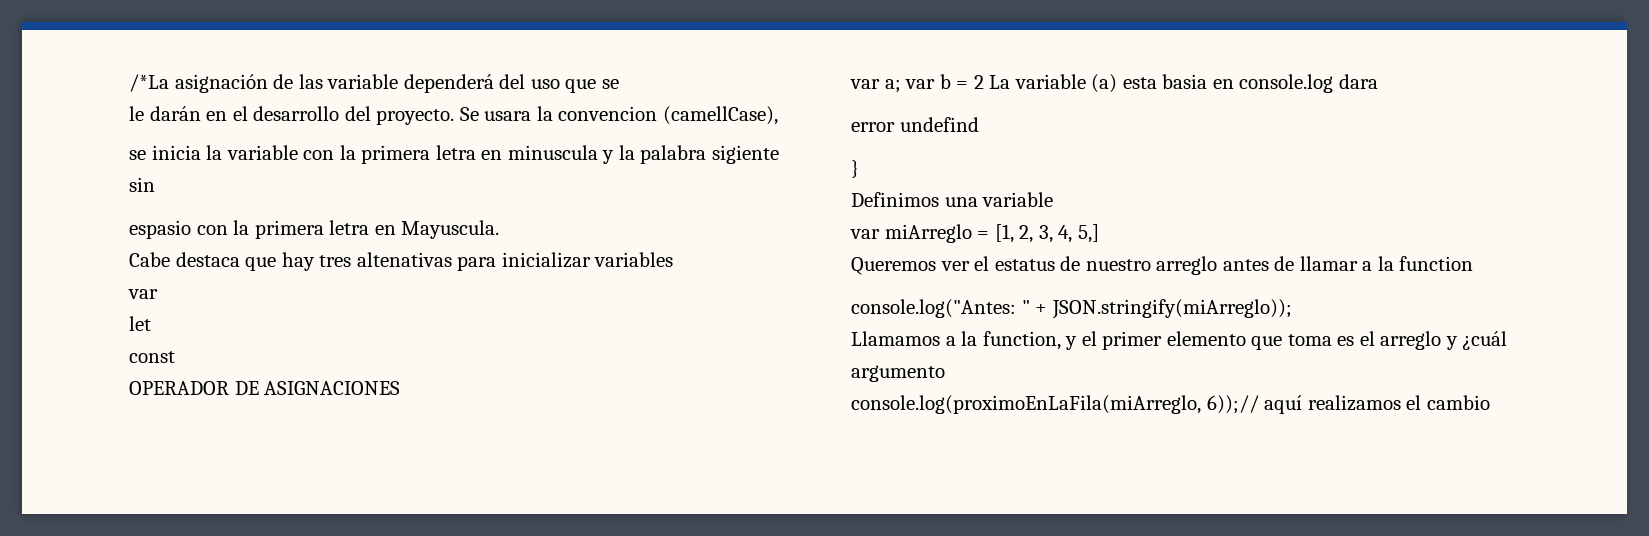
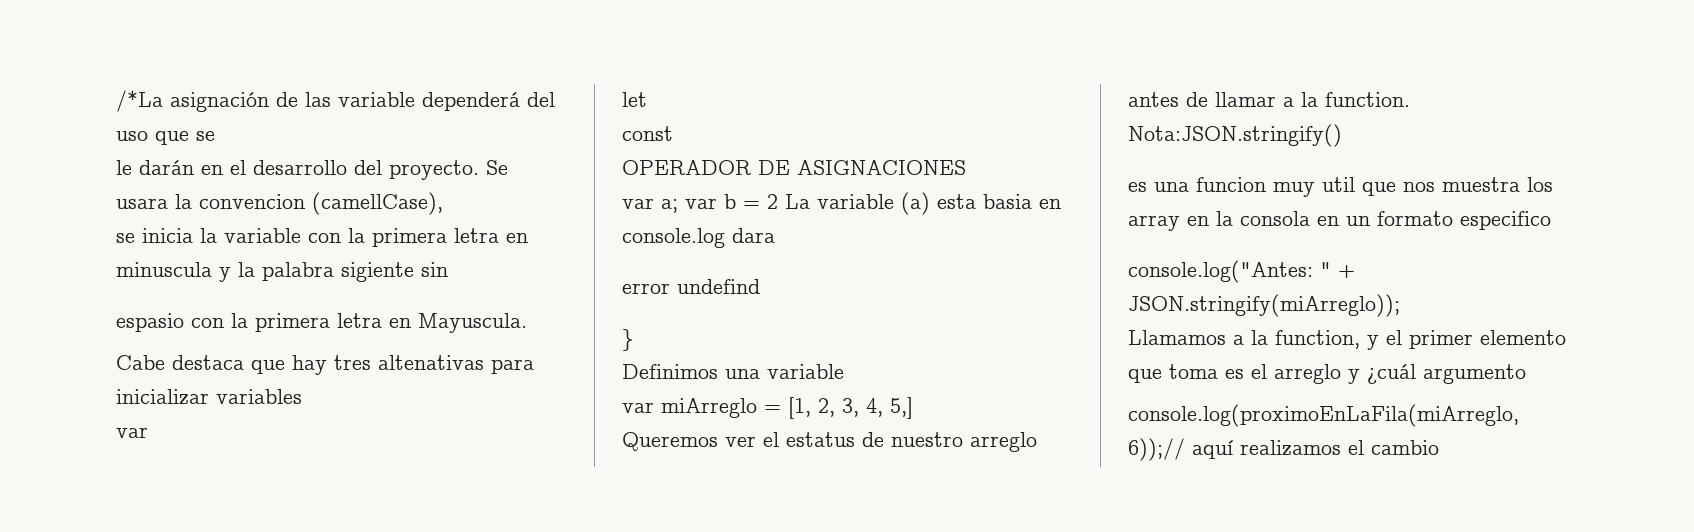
- Queremos ver el estatus de nuestro arreglo antes de llamar a la function
+ Queremos ver el estatus de nuestro arreglo antes de llamar a la function. Nota:JSON.stringify()
+ es una funcion muy util que nos muestra los array en la consola en un formato especifico

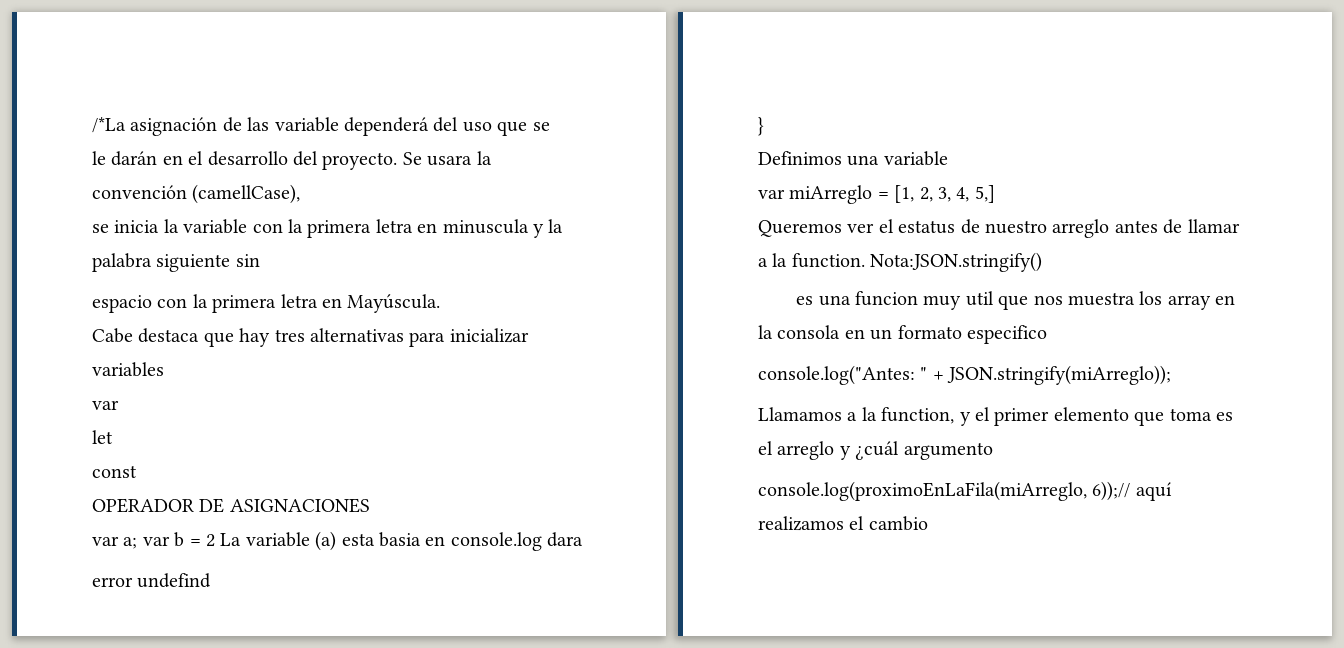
- Se usara la convencion (camellCase),
+ Se usara la convención (camellCase),
- se inicia la variable con la primera letra en minuscula y la palabra sigiente sin
+ se inicia la variable con la primera letra en minuscula y la palabra siguiente sin
- espasio con la primera letra en Mayuscula.
+ espacio con la primera letra en Mayúscula.
- Cabe destaca que hay tres altenativas para inicializar variables
+ Cabe destaca que hay tres alternativas para inicializar variables

